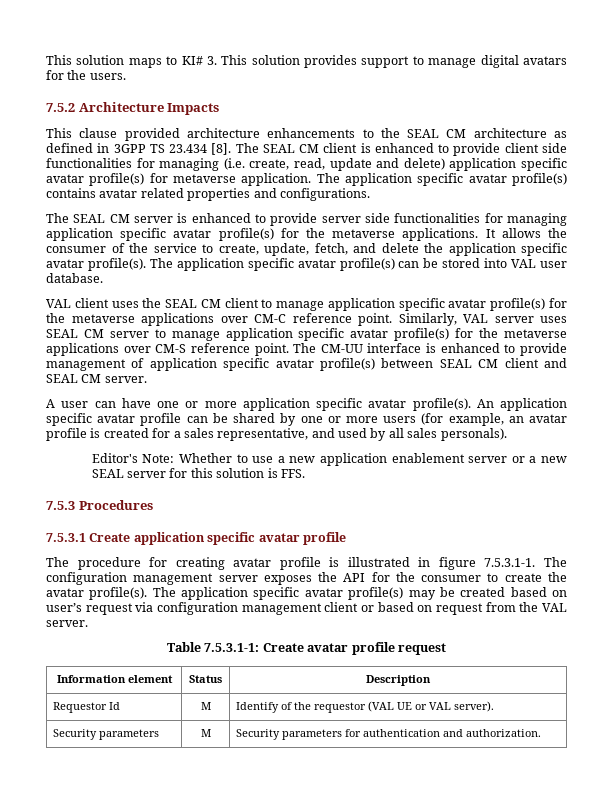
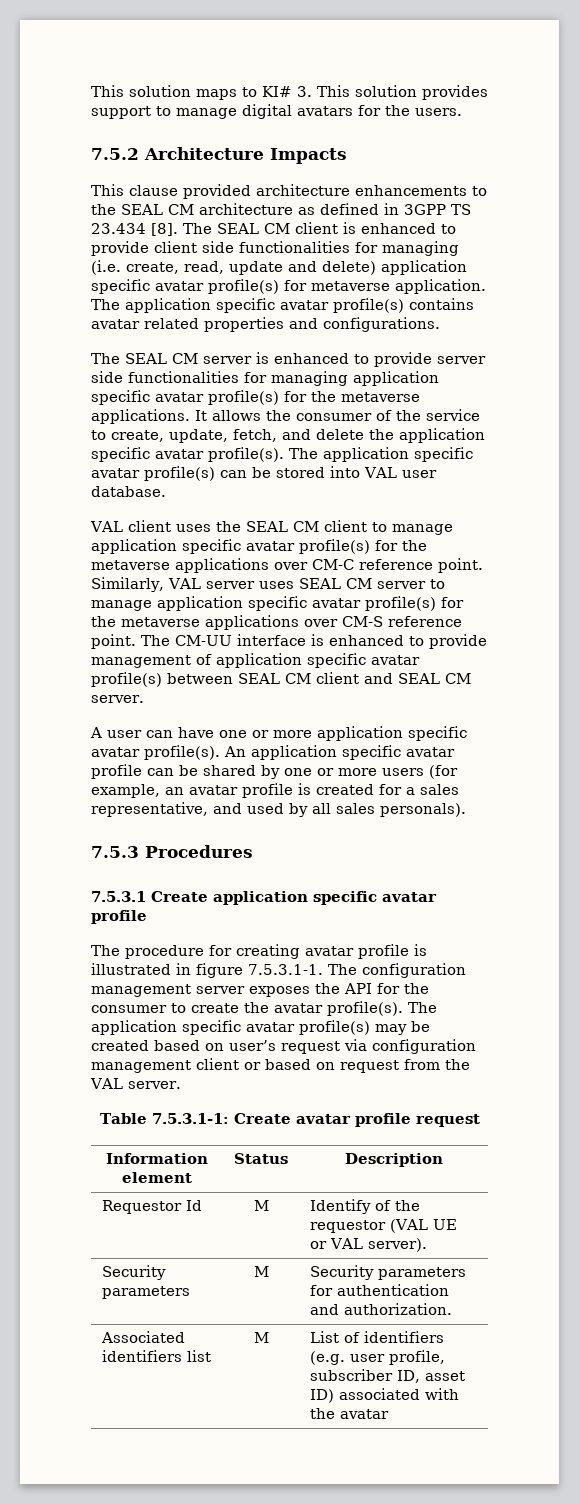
- Editor's Note: Whether to use a new application enablement server or a new SEAL server for this solution is FFS.
+ Associated identifiers list | M | List of identifiers (e.g. user profile, subscriber ID, asset ID) associated with the avatar

